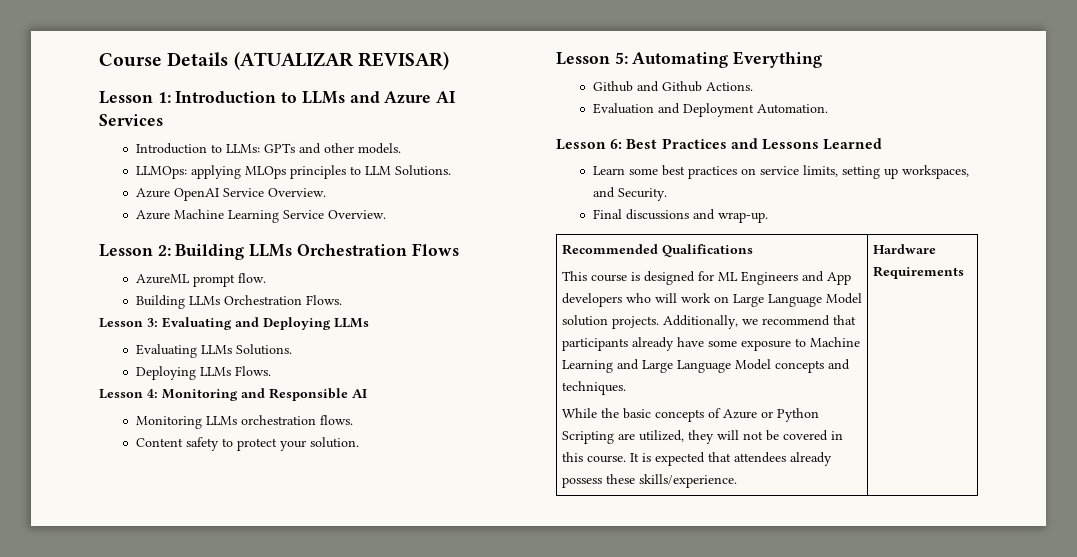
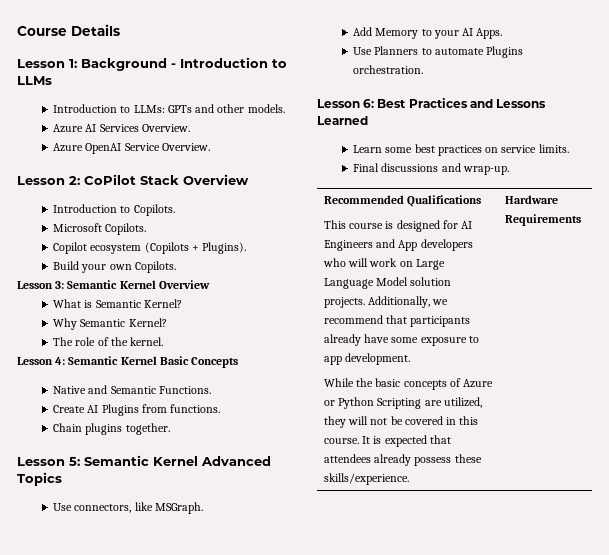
- Course Details (ATUALIZAR REVISAR)
+ Course Details
- Lesson 1: Introduction to LLMs and Azure AI Services
+ Lesson 1: Background - Introduction to LLMs
- LLMOps: applying MLOps principles to LLM Solutions.
+ Azure AI Services Overview.
  Azure OpenAI Service Overview.
- Azure Machine Learning Service Overview.
- Lesson 2: Building LLMs Orchestration Flows
- AzureML prompt flow.
- Building LLMs Orchestration Flows.
- Lesson 3: Evaluating and Deploying LLMs
- Evaluating LLMs Solutions.
- Deploying LLMs Flows.
- Lesson 4: Monitoring and Responsible AI
- Monitoring LLMs orchestration flows.
- Content safety to protect your solution.
- Lesson 5: Automating Everything
- Github and Github Actions.
- Evaluation and Deployment Automation.
+ Lesson 2: CoPilot Stack Overview
+ Introduction to Copilots.
+ Microsoft Copilots.
+ Copilot ecosystem (Copilots + Plugins).
+ Build your own Copilots.
+ Lesson 3: Semantic Kernel Overview
+ What is Semantic Kernel?
+ Why Semantic Kernel?
+ The role of the kernel.
+ Lesson 4: Semantic Kernel Basic Concepts
+ Native and Semantic Functions.
+ Create AI Plugins from functions.
+ Chain plugins together.
+ Lesson 5: Semantic Kernel Advanced Topics
+ Use connectors, like MSGraph.
+ Add Memory to your AI Apps.
+ Use Planners to automate Plugins orchestration.
- Learn some best practices on service limits, setting up workspaces, and Security.
+ Learn some best practices on service limits.
- This course is designed for ML Engineers and App developers who will work on Large Language Model solution projects.
+ This course is designed for AI Engineers and App developers who will work on Large Language Model solution projects.
- Additionally, we recommend that participants already have some exposure to Machine Learning and Large Language Model concepts and techniques.
+ Additionally, we recommend that participants already have some exposure to app development.

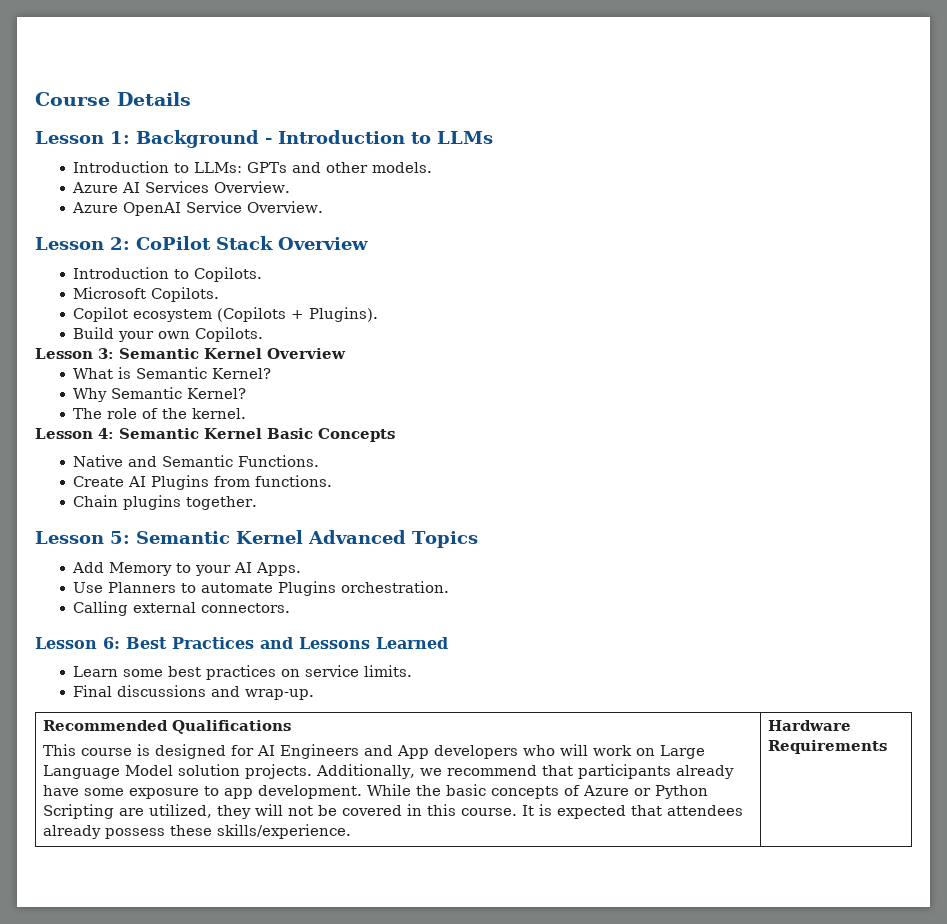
- Use connectors, like MSGraph.
+ Calling external connectors.
- Additionally, we recommend that participants already have some exposure to app development.
- While the basic concepts of Azure or Python Scripting are utilized, they will not be covered in this course.
+ Additionally, we recommend that participants already have some exposure to app development. While the basic concepts of Azure or Python Scripting are utilized, they will not be covered in this course.

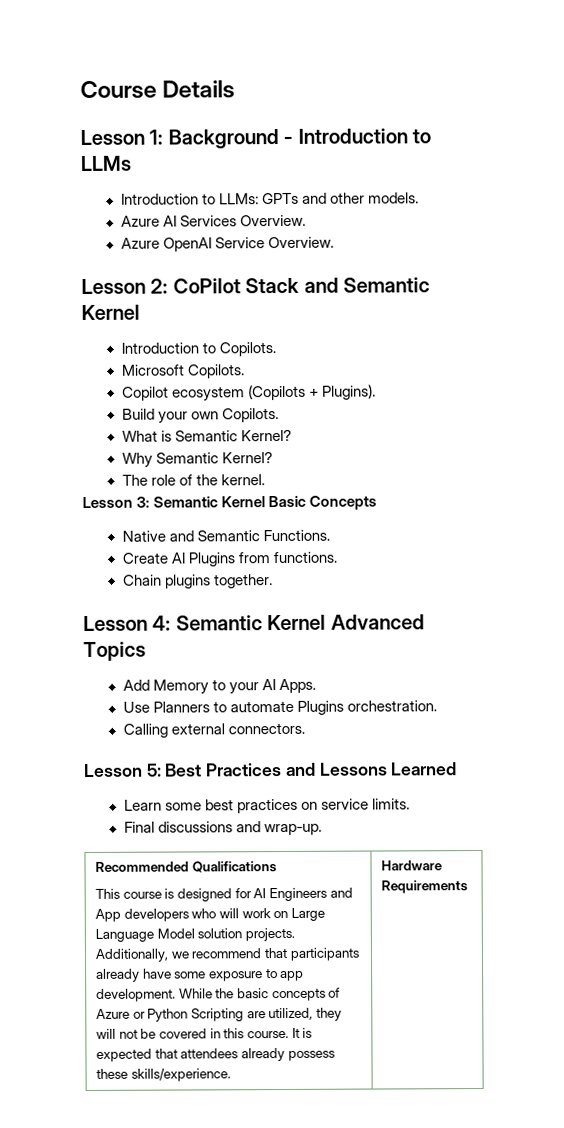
- Lesson 2: CoPilot Stack Overview
+ Lesson 2: CoPilot Stack and Semantic Kernel
- Lesson 3: Semantic Kernel Overview
- Lesson 4: Semantic Kernel Basic Concepts
+ Lesson 3: Semantic Kernel Basic Concepts
- Lesson 5: Semantic Kernel Advanced Topics
+ Lesson 4: Semantic Kernel Advanced Topics
- Lesson 6: Best Practices and Lessons Learned
+ Lesson 5: Best Practices and Lessons Learned

